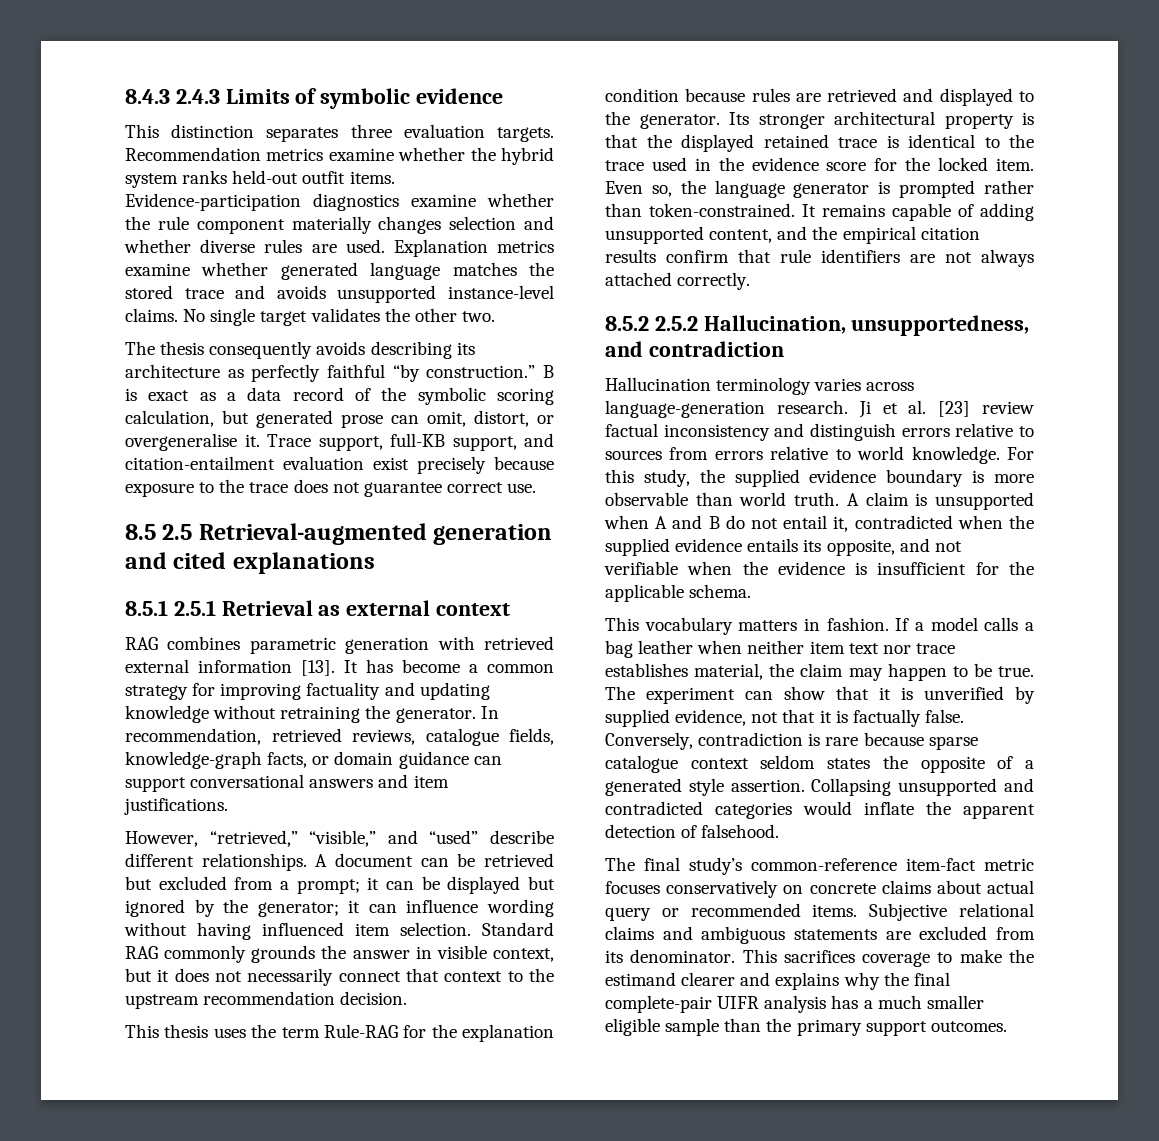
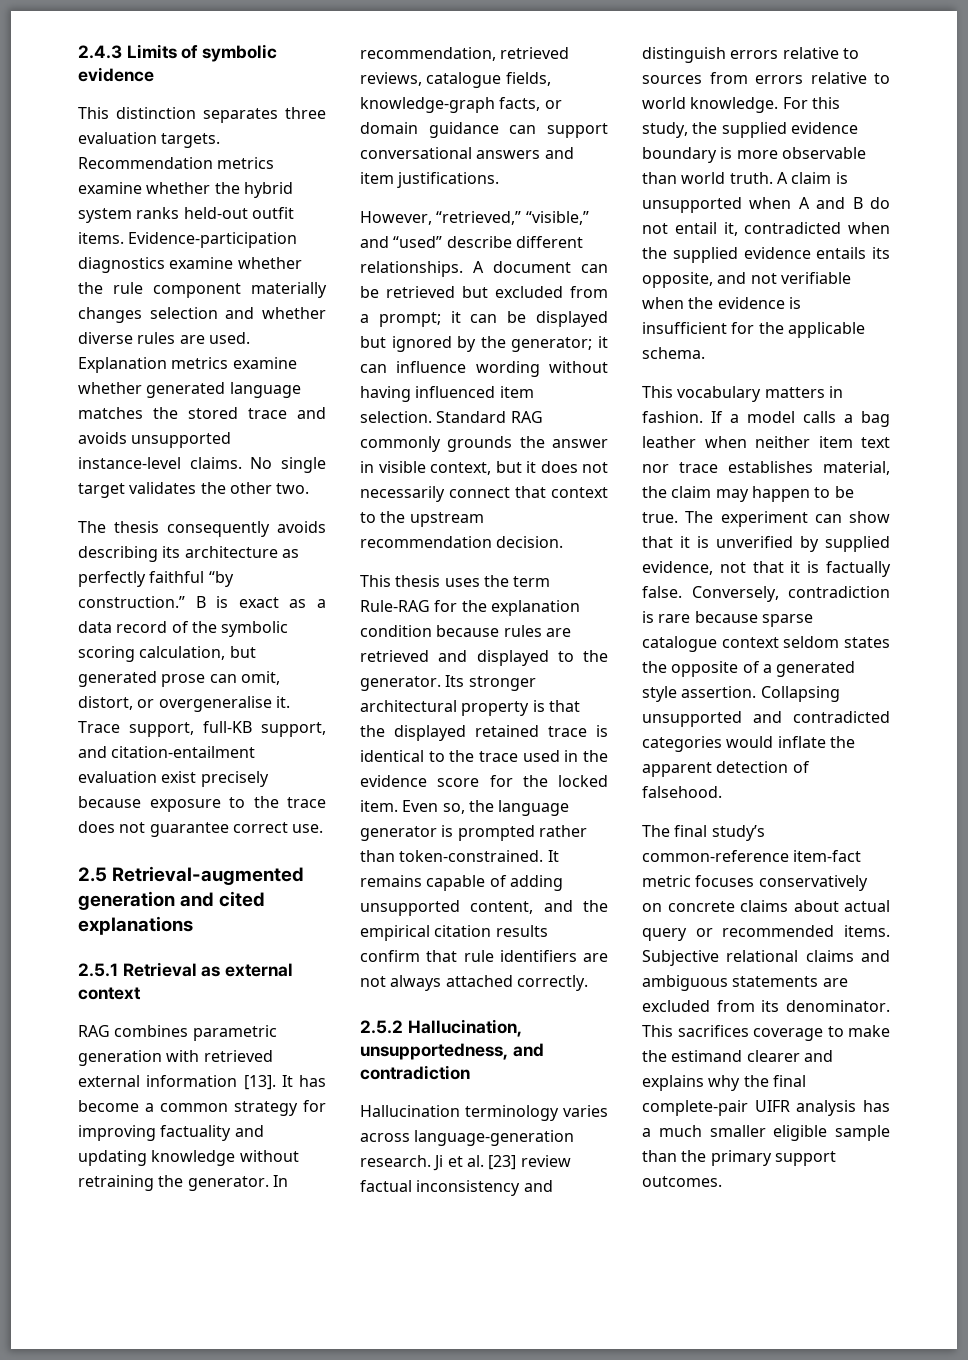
- 8.4.3 2.4.3 Limits of symbolic evidence
+ 2.4.3 Limits of symbolic evidence
- 8.5 2.5 Retrieval-augmented generation and cited explanations
+ 2.5 Retrieval-augmented generation and cited explanations
- 8.5.1 2.5.1 Retrieval as external context
+ 2.5.1 Retrieval as external context
- 8.5.2 2.5.2 Hallucination, unsupportedness, and contradiction
+ 2.5.2 Hallucination, unsupportedness, and contradiction

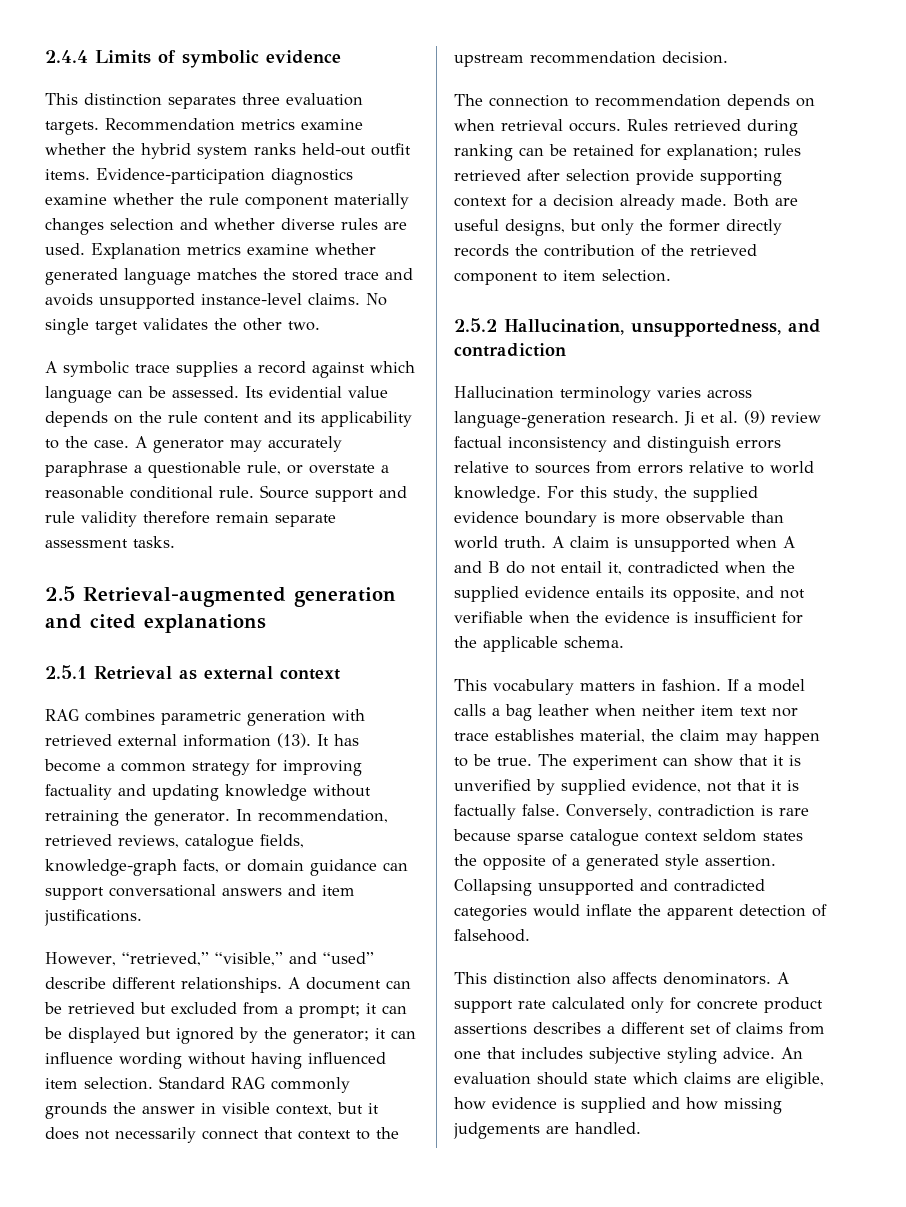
- 2.4.3 Limits of symbolic evidence
+ 2.4.4 Limits of symbolic evidence
- The thesis consequently avoids describing its architecture as perfectly faithful “by construction.” B is exact as a data record of the symbolic scoring calculation, but generated prose can omit, distort, or overgeneralise it. Trace support, full-KB support, and citation-entailment evaluation exist precisely because exposure to the trace does not guarantee correct use.
+ A symbolic trace supplies a record against which language can be assessed. Its evidential value depends on the rule content and its applicability to the case. A generator may accurately paraphrase a questionable rule, or overstate a reasonable conditional rule. Source support and rule validity therefore remain separate assessment tasks.
- RAG combines parametric generation with retrieved external information [13].
+ RAG combines parametric generation with retrieved external information (13).
- This thesis uses the term Rule-RAG for the explanation condition because rules are retrieved and displayed to the generator. Its stronger architectural property is that the displayed retained trace is identical to the trace used in the evidence score for the locked item. Even so, the language generator is prompted rather than token-constrained. It remains capable of adding unsupported content, and the empirical citation results confirm that rule identifiers are not always attached correctly.
+ The connection to recommendation depends on when retrieval occurs. Rules retrieved during ranking can be retained for explanation; rules retrieved after selection provide supporting context for a decision already made. Both are useful designs, but only the former directly records the contribution of the retrieved component to item selection.
- Ji et al. [23] review factual inconsistency and distinguish errors relative to sources from errors relative to world knowledge.
+ Ji et al. (9) review factual inconsistency and distinguish errors relative to sources from errors relative to world knowledge.
- The final study’s common-reference item-fact metric focuses conservatively on concrete claims about actual query or recommended items. Subjective relational claims and ambiguous statements are excluded from its denominator. This sacrifices coverage to make the estimand clearer and explains why the final complete-pair UIFR analysis has a much smaller eligible sample than the primary support outcomes.
+ This distinction also affects denominators. A support rate calculated only for concrete product assertions describes a different set of claims from one that includes subjective styling advice. An evaluation should state which claims are eligible, how evidence is supplied and how missing judgements are handled.

